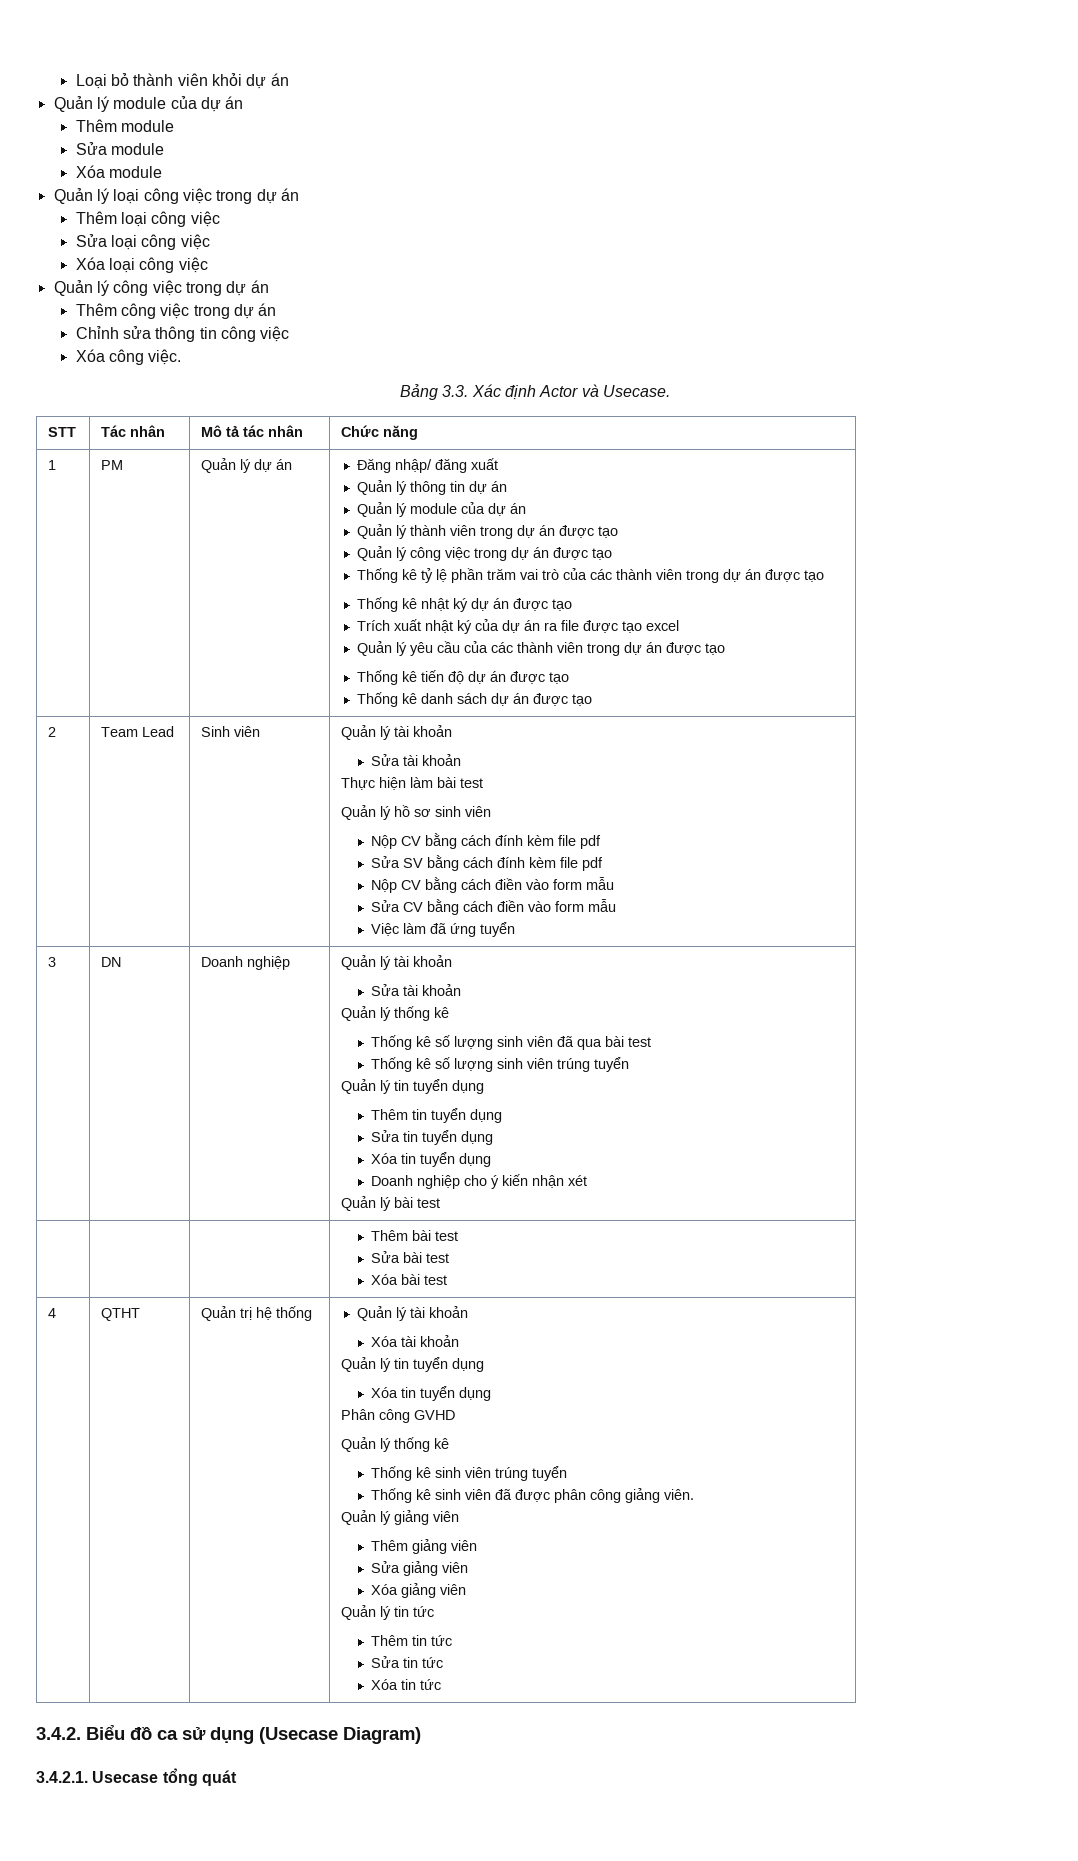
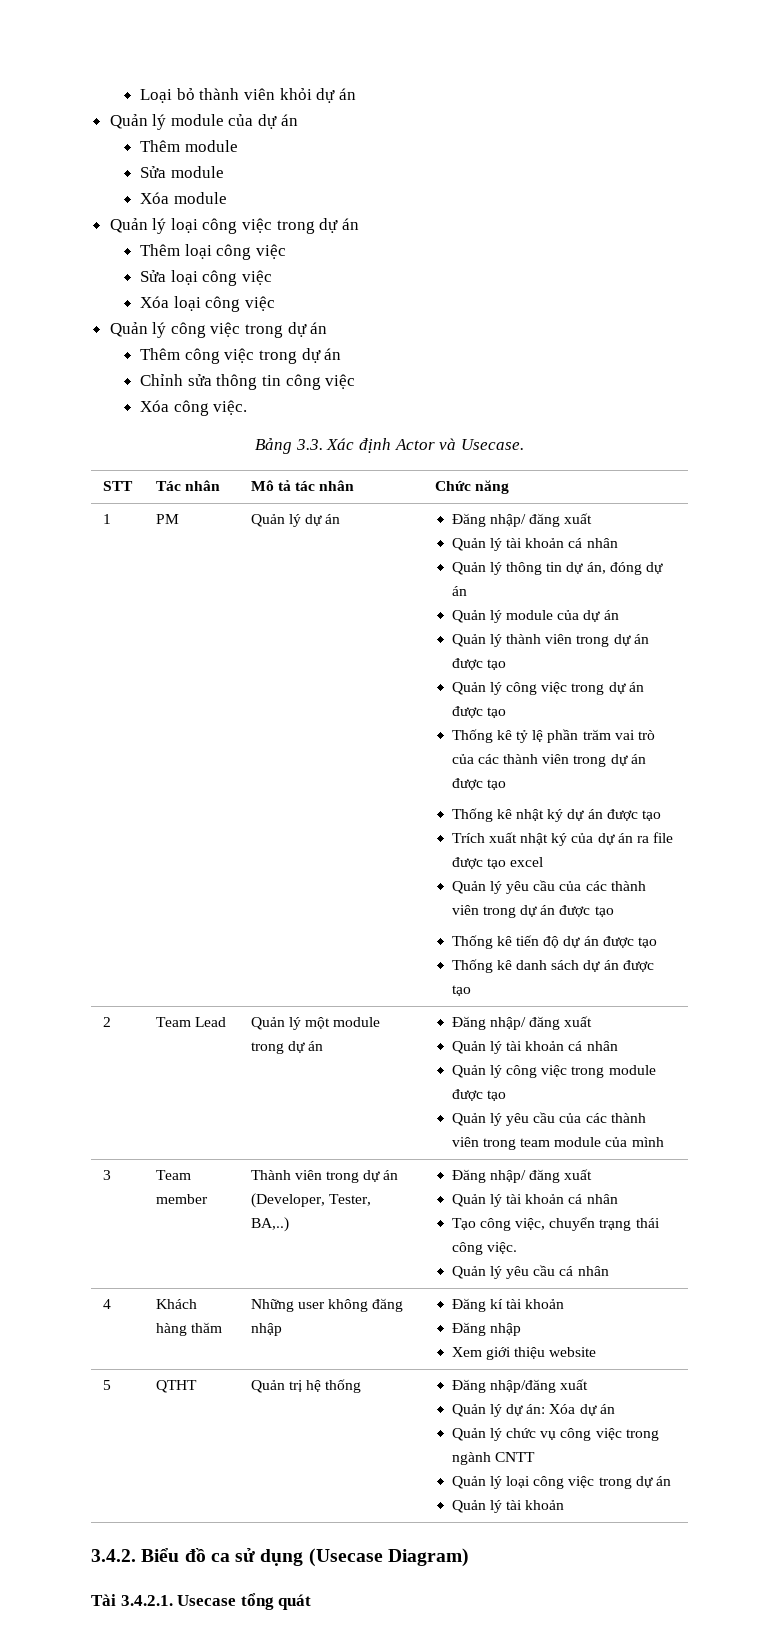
  Quản lý dự án | Đăng nhập/ đăng xuất
+ Quản lý tài khoản cá nhân
- Quản lý thông tin dự án
+ Quản lý thông tin dự án, đóng dự án
- Sinh viên | Quản lý tài khoản
- Sửa tài khoản
- Thực hiện làm bài test
- Quản lý hồ sơ sinh viên
- Nộp CV bằng cách đính kèm file pdf
- Sửa SV bằng cách đính kèm file pdf
- Nộp CV bằng cách điền vào form mẫu
- Sửa CV bằng cách điền vào form mẫu
- Việc làm đã ứng tuyển
- 3 | DN | Doanh nghiệp | Quản lý tài khoản
- Sửa tài khoản
- Quản lý thống kê
- Thống kê số lượng sinh viên đã qua bài test
- Thống kê số lượng sinh viên trúng tuyển
- Quản lý tin tuyển dụng
- Thêm tin tuyển dụng
- Sửa tin tuyển dụng
- Xóa tin tuyển dụng
- Doanh nghiệp cho ý kiến nhận xét
- Quản lý bài test
- | | | Thêm bài test
- Sửa bài test
- Xóa bài test
- 4 | QTHT | Quản trị hệ thống | Quản lý tài khoản
- Xóa tài khoản
- Quản lý tin tuyển dụng
- Xóa tin tuyển dụng
- Phân công GVHD
- Quản lý thống kê
- Thống kê sinh viên trúng tuyển
- Thống kê sinh viên đã được phân công giảng viên.
- Quản lý giảng viên
- Thêm giảng viên
- Sửa giảng viên
- Xóa giảng viên
- Quản lý tin tức
- Thêm tin tức
- Sửa tin tức
- Xóa tin tức
+ Quản lý một module trong dự án | Đăng nhập/ đăng xuất
+ Quản lý tài khoản cá nhân
+ Quản lý công việc trong module được tạo
+ Quản lý yêu cầu của các thành viên trong team module của mình
+ 3 | Team member | Thành viên trong dự án (Developer, Tester, BA,..) | Đăng nhập/ đăng xuất
+ Quản lý tài khoản cá nhân
+ Tạo công việc, chuyển trạng thái công việc.
+ Quản lý yêu cầu cá nhân
+ 4 | Khách hàng thăm | Những user không đăng nhập | Đăng kí tài khoản
+ Đăng nhập
+ Xem giới thiệu website
+ 5 | QTHT | Quản trị hệ thống | Đăng nhập/đăng xuất
+ Quản lý dự án: Xóa dự án
+ Quản lý chức vụ công việc trong ngành CNTT
+ Quản lý loại công việc trong dự án
+ Quản lý tài khoản
- 3.4.2.1. Usecase tổng quát
+ Tài 3.4.2.1. Usecase tổng quát

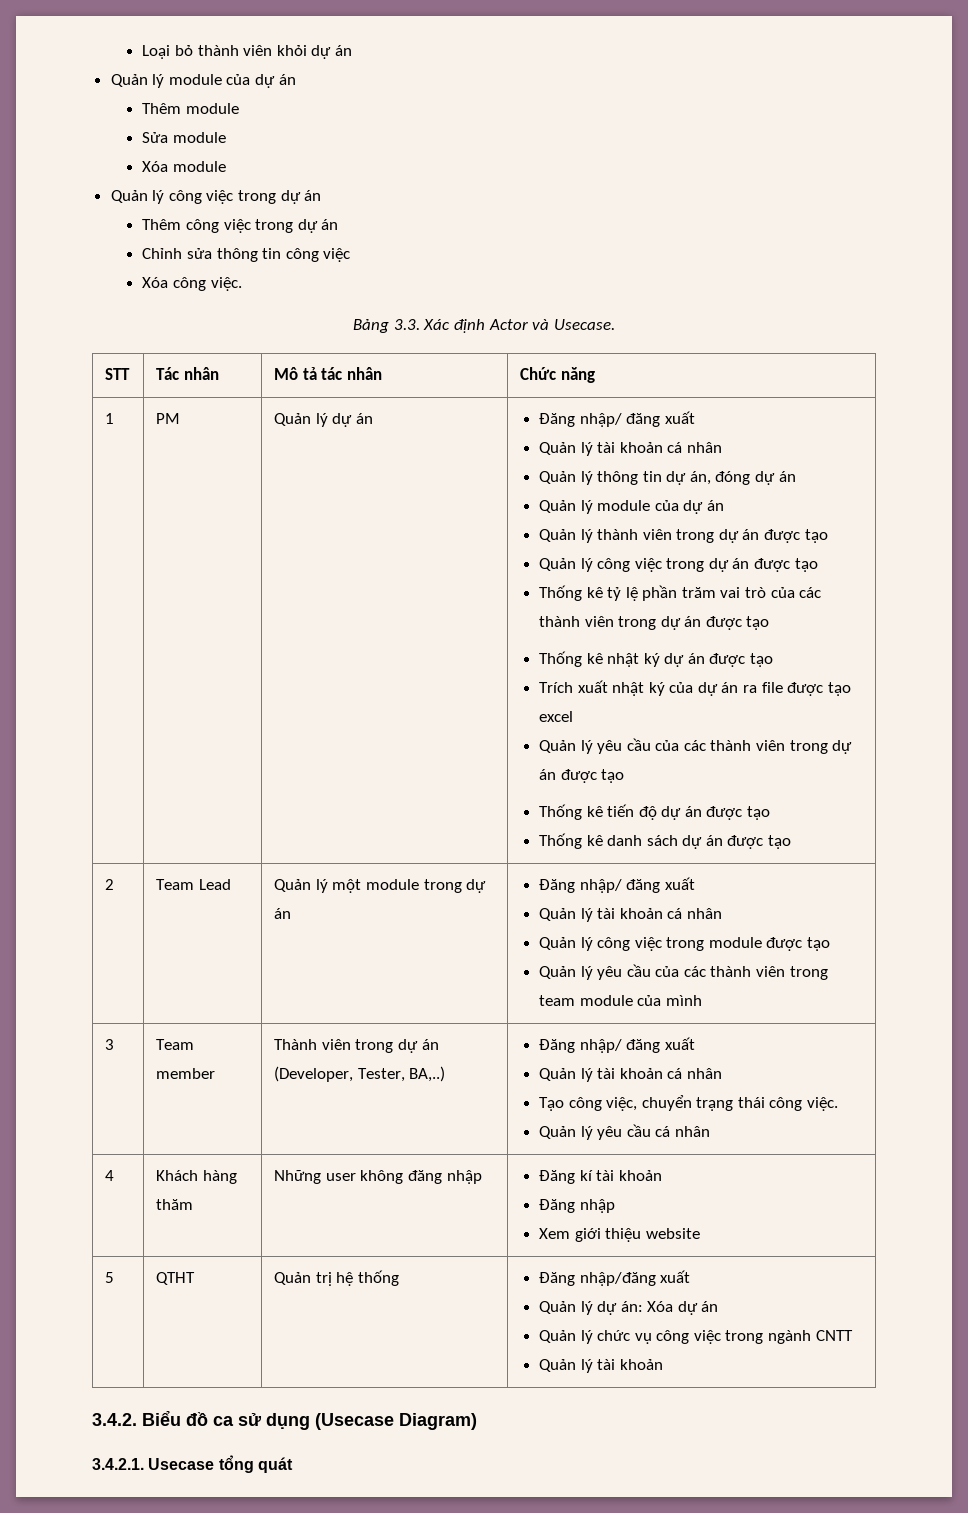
  Xóa module
- Quản lý loại công việc trong dự án
- Thêm loại công việc
- Sửa loại công việc
- Xóa loại công việc
  5 | QTHT | Quản trị hệ thống | Đăng nhập/đăng xuất
  Quản lý dự án: Xóa dự án
  Quản lý chức vụ công việc trong ngành CNTT
- Quản lý loại công việc trong dự án
- Tài 3.4.2.1. Usecase tổng quát
+ 3.4.2.1. Usecase tổng quát

